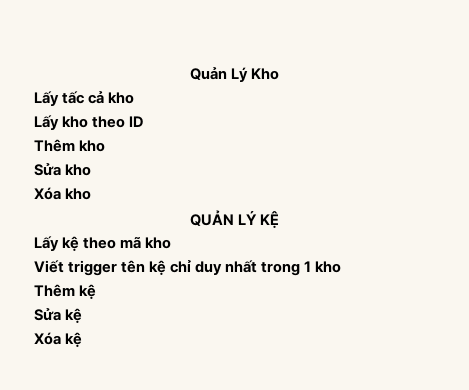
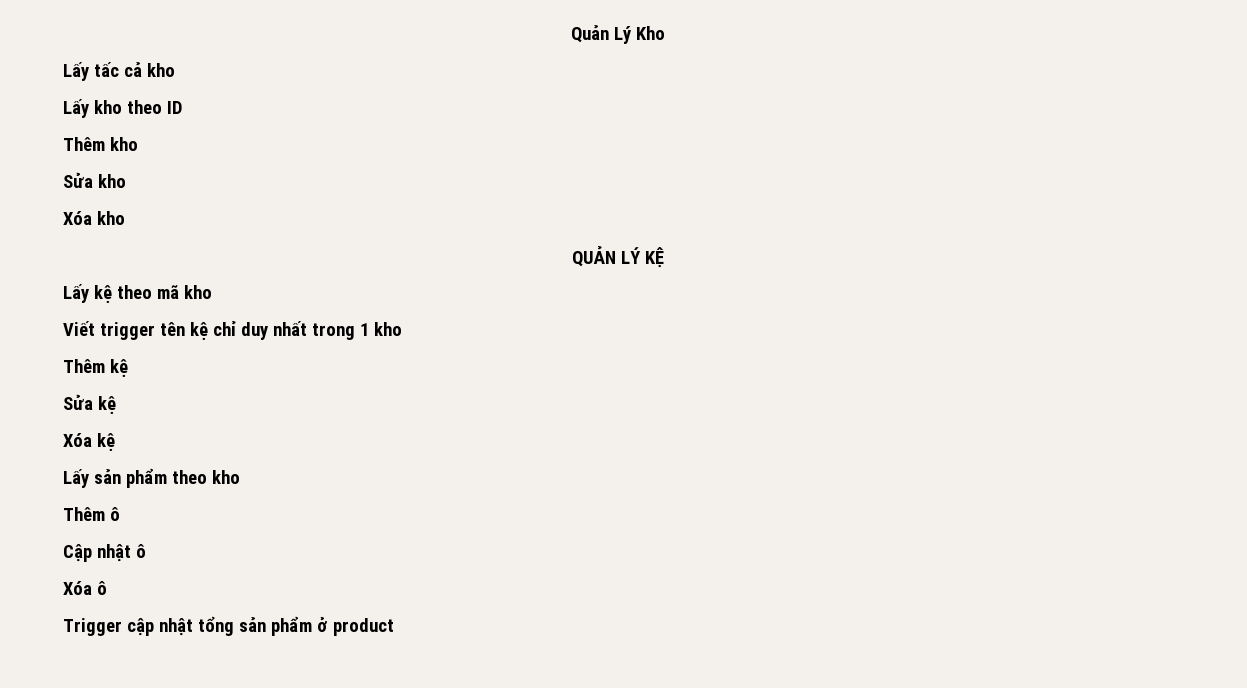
+ Lấy sản phẩm theo kho
+ Thêm ô
+ Cập nhật ô
+ Xóa ô
+ Trigger cập nhật tổng sản phẩm ở product

